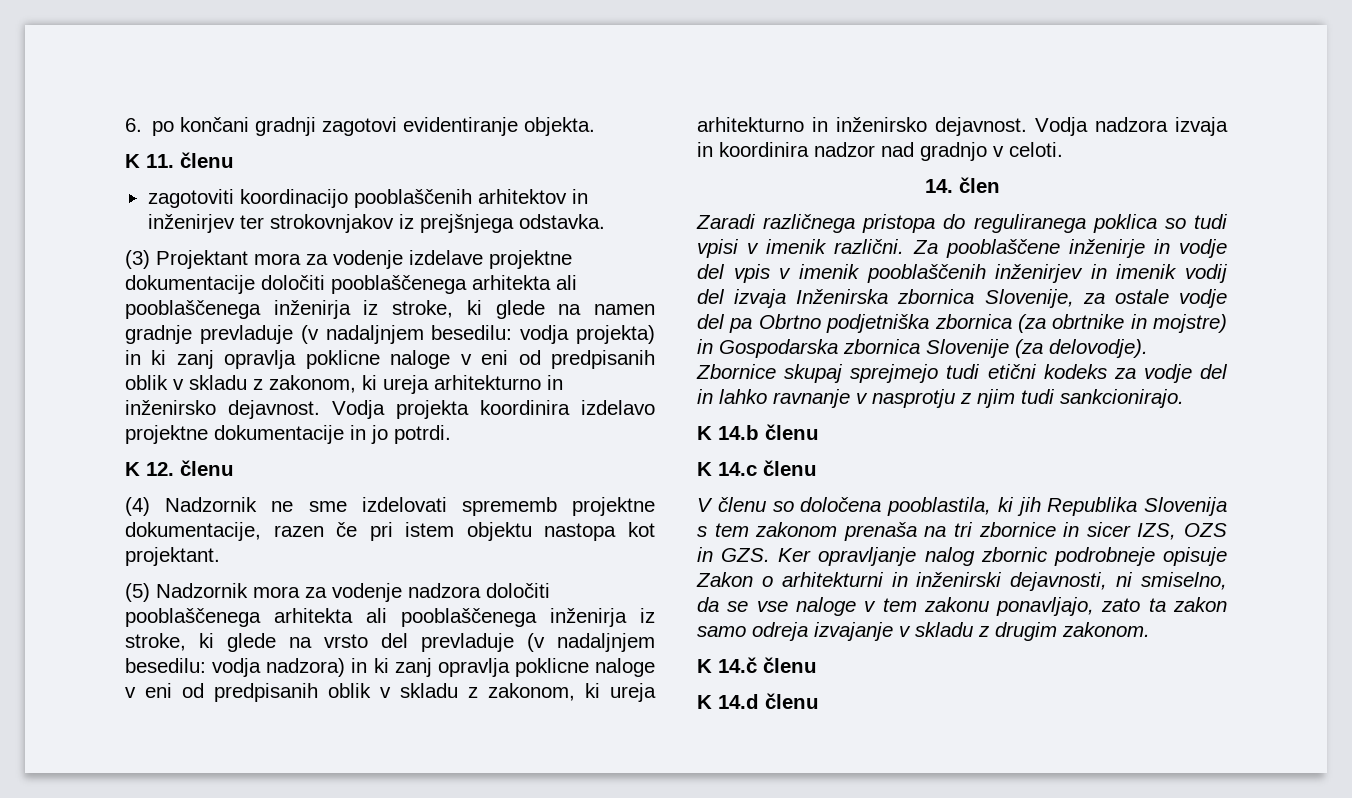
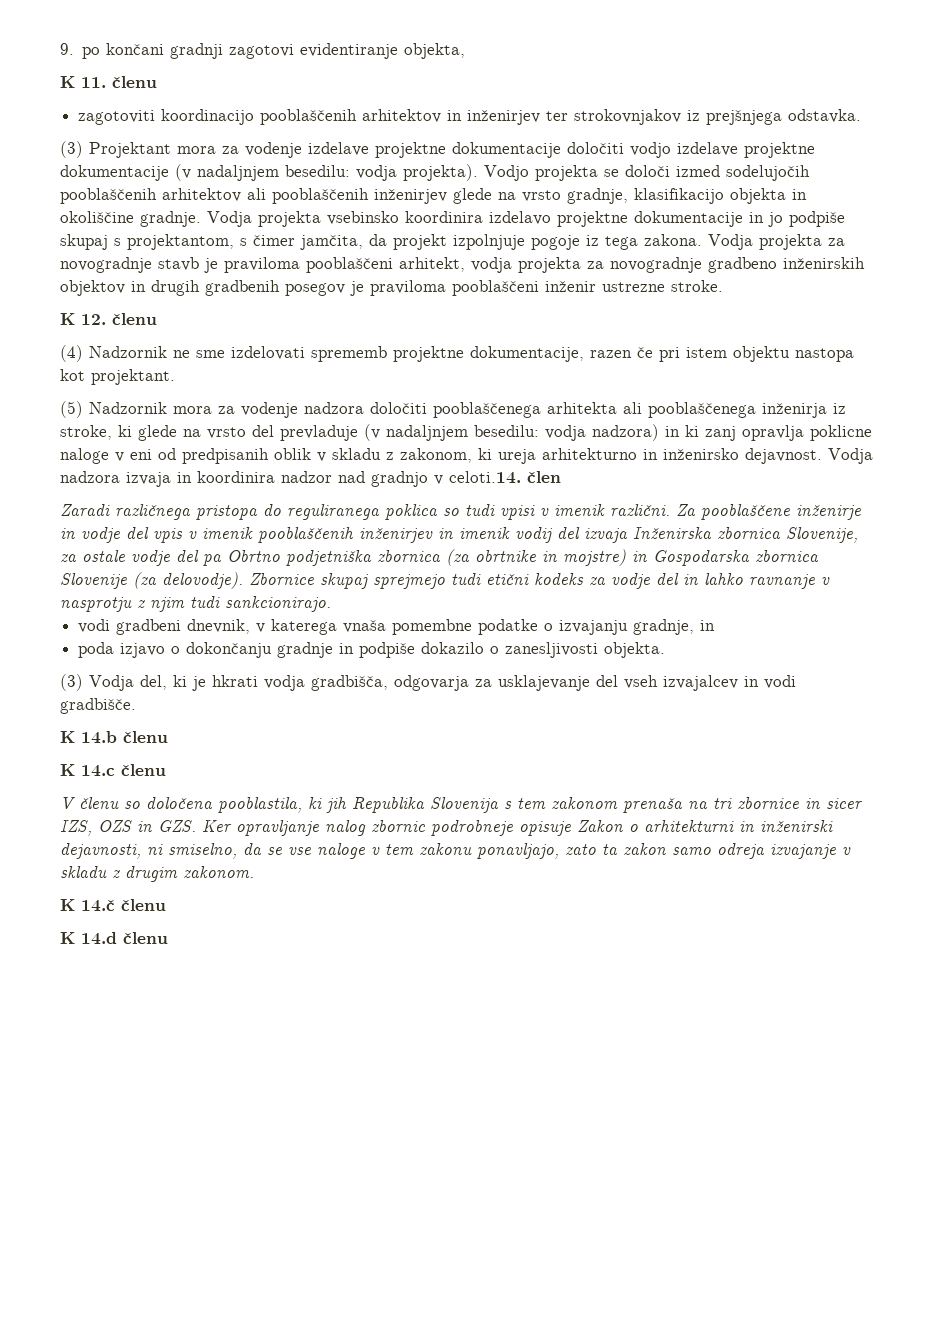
- 6. po končani gradnji zagotovi evidentiranje objekta.
+ 9. po končani gradnji zagotovi evidentiranje objekta,
- (3) Projektant mora za vodenje izdelave projektne dokumentacije določiti pooblaščenega arhitekta ali pooblaščenega inženirja iz stroke, ki glede na namen gradnje prevladuje (v nadaljnjem besedilu: vodja projekta) in ki zanj opravlja poklicne naloge v eni od predpisanih oblik v skladu z zakonom, ki ureja arhitekturno in inženirsko dejavnost. Vodja projekta koordinira izdelavo projektne dokumentacije in jo potrdi.
+ (3) Projektant mora za vodenje izdelave projektne dokumentacije določiti vodjo izdelave projektne dokumentacije (v nadaljnjem besedilu: vodja projekta). Vodjo projekta se določi izmed sodelujočih pooblaščenih arhitektov ali pooblaščenih inženirjev glede na vrsto gradnje, klasifikacijo objekta in okoliščine gradnje. Vodja projekta vsebinsko koordinira izdelavo projektne dokumentacije in jo podpiše skupaj s projektantom, s čimer jamčita, da projekt izpolnjuje pogoje iz tega zakona. Vodja projekta za novogradnje stavb je praviloma pooblaščeni arhitekt, vodja projekta za novogradnje gradbeno inženirskih objektov in drugih gradbenih posegov je praviloma pooblaščeni inženir ustrezne stroke.
- Vodja nadzora izvaja in koordinira nadzor nad gradnjo v celoti.
- 14. člen
+ Vodja nadzora izvaja in koordinira nadzor nad gradnjo v celoti.14. člen
+ vodi gradbeni dnevnik, v katerega vnaša pomembne podatke o izvajanju gradnje, in
+ poda izjavo o dokončanju gradnje in podpiše dokazilo o zanesljivosti objekta.
+ (3) Vodja del, ki je hkrati vodja gradbišča, odgovarja za usklajevanje del vseh izvajalcev in vodi gradbišče.

